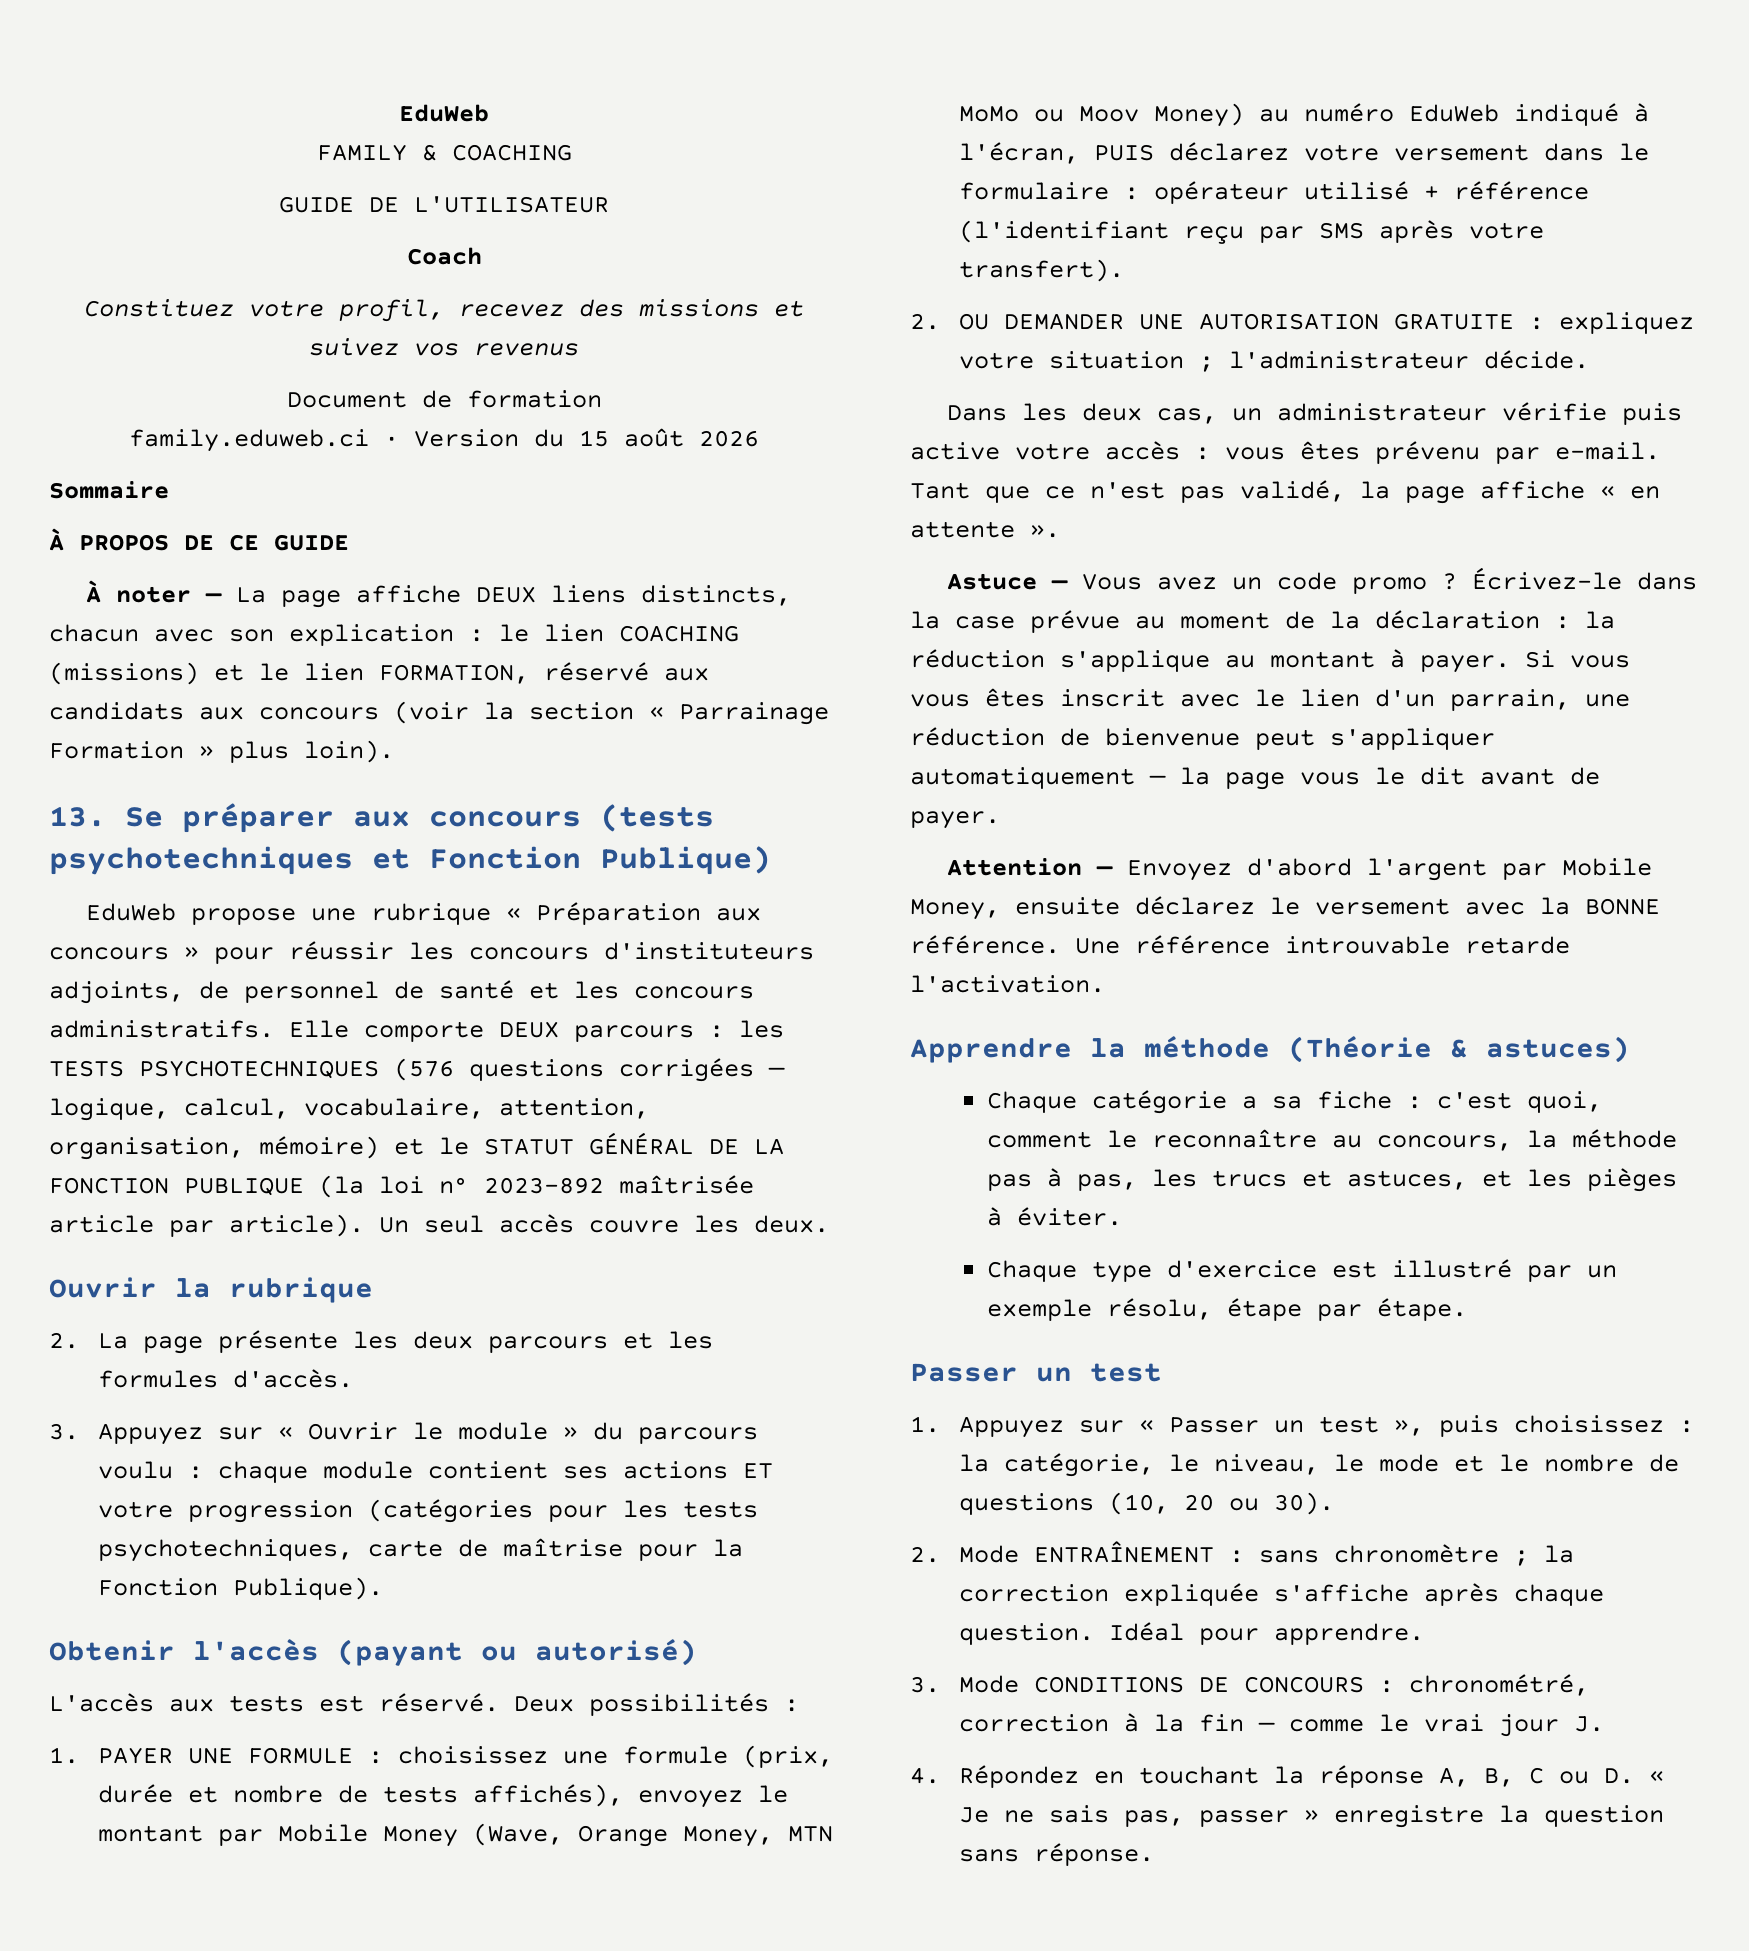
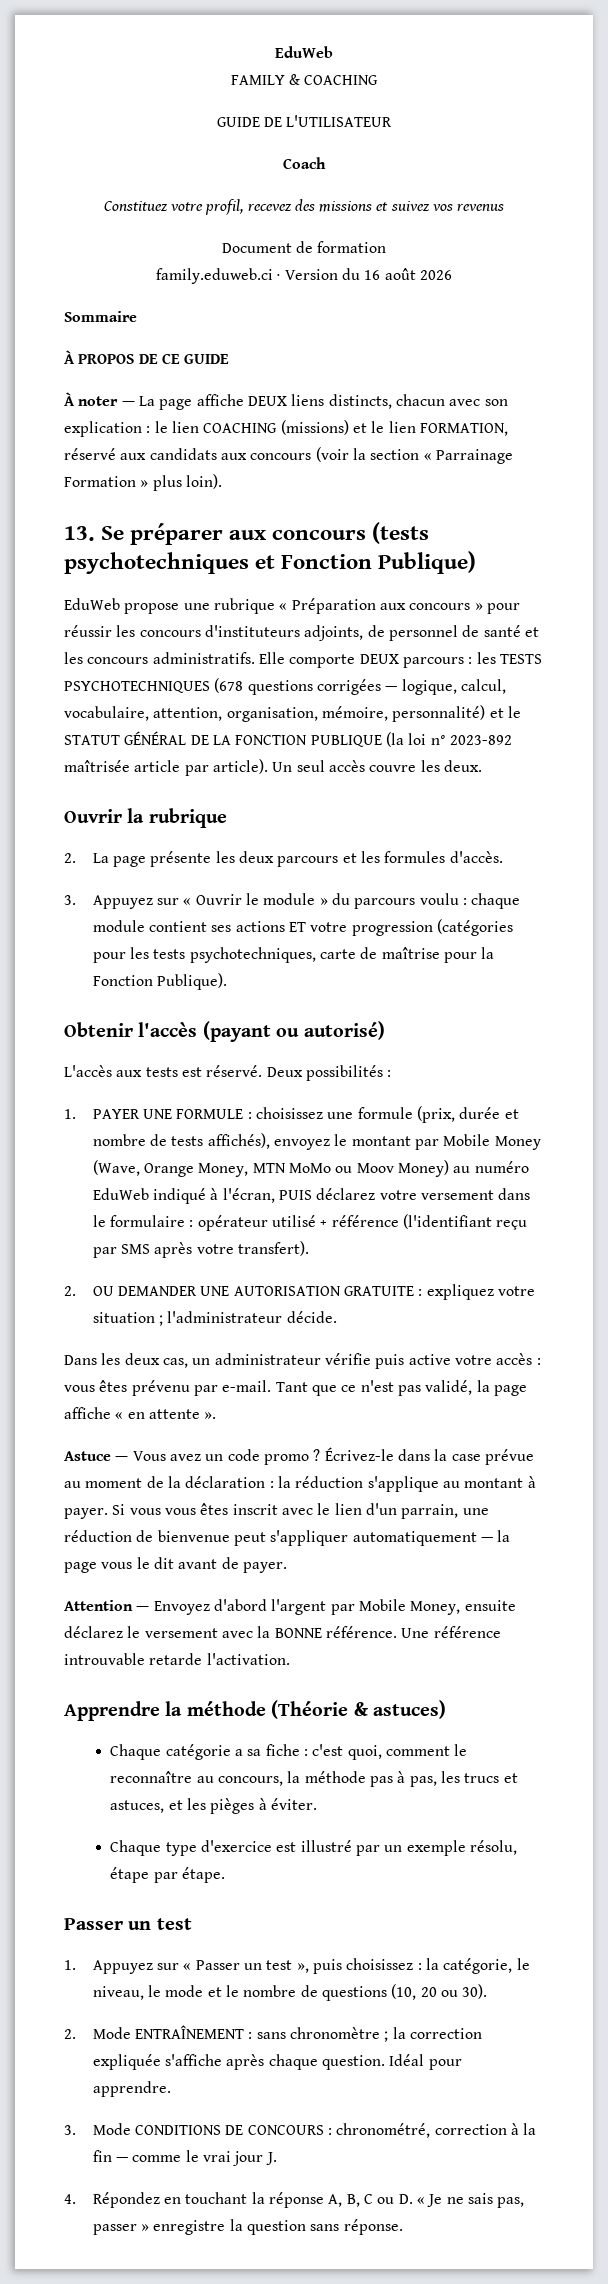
- family.eduweb.ci · Version du 15 août 2026
+ family.eduweb.ci · Version du 16 août 2026
- Elle comporte DEUX parcours : les TESTS PSYCHOTECHNIQUES (576 questions corrigées — logique, calcul, vocabulaire, attention, organisation, mémoire) et le STATUT GÉNÉRAL DE LA FONCTION PUBLIQUE (la loi n° 2023-892 maîtrisée article par article).
+ Elle comporte DEUX parcours : les TESTS PSYCHOTECHNIQUES (678 questions corrigées — logique, calcul, vocabulaire, attention, organisation, mémoire, personnalité) et le STATUT GÉNÉRAL DE LA FONCTION PUBLIQUE (la loi n° 2023-892 maîtrisée article par article).

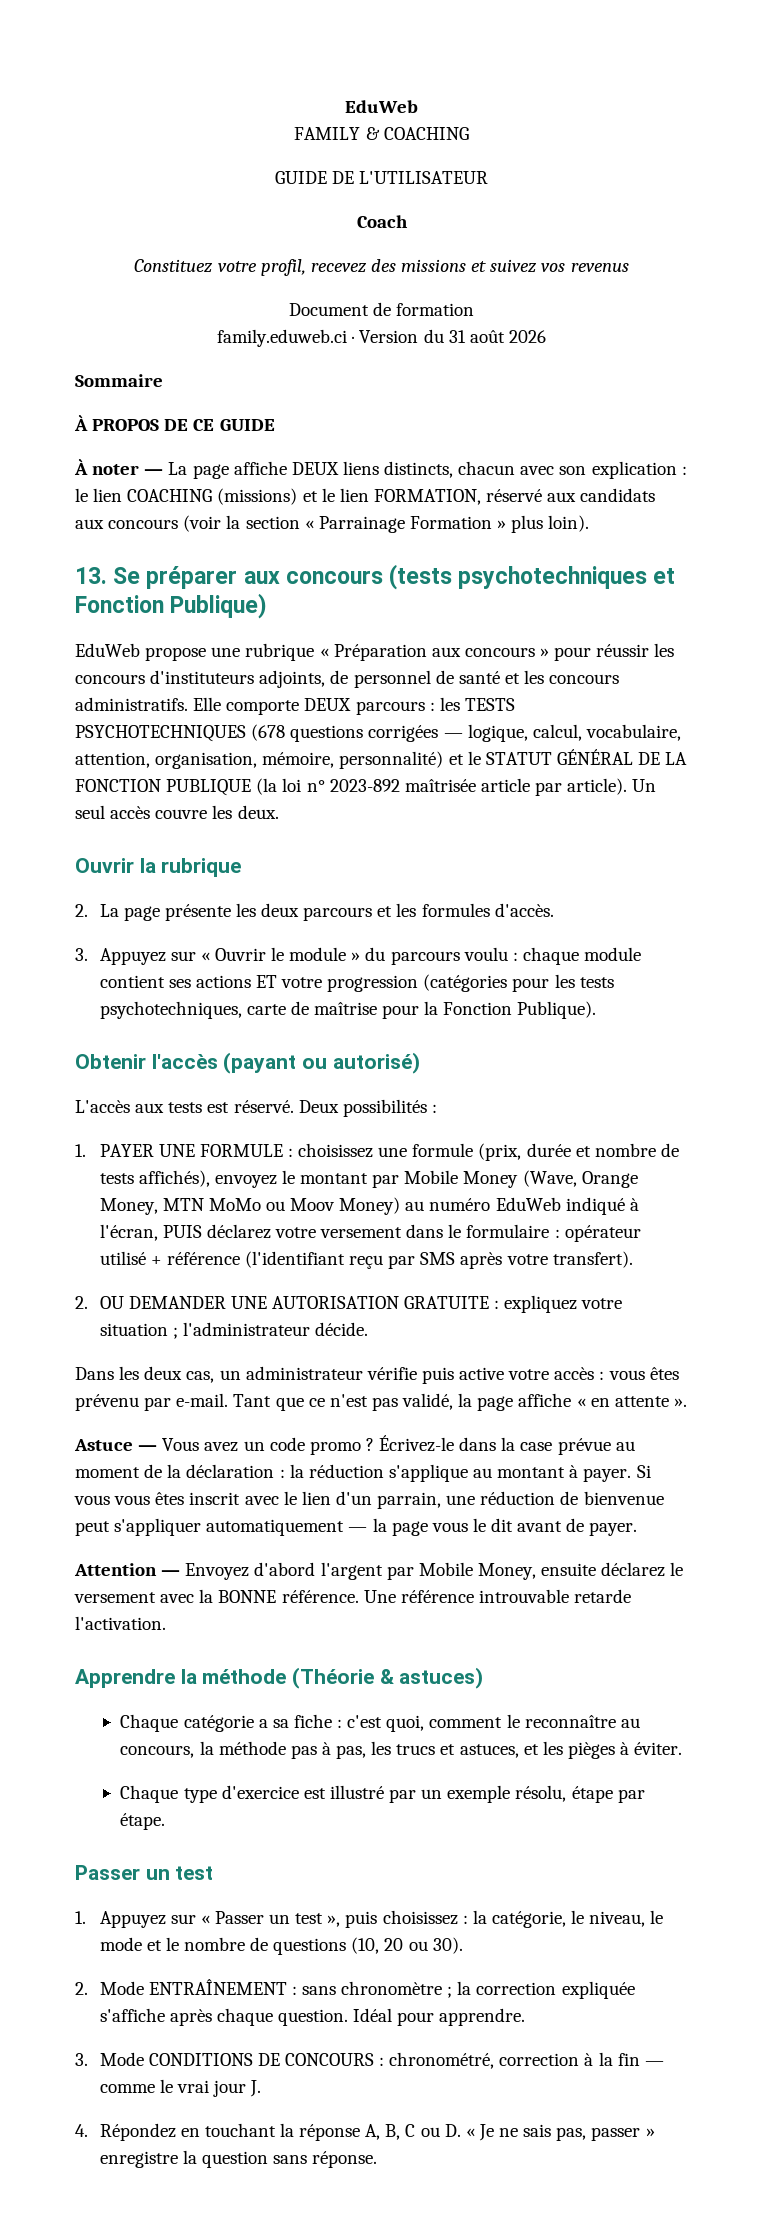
- family.eduweb.ci · Version du 16 août 2026
+ family.eduweb.ci · Version du 31 août 2026

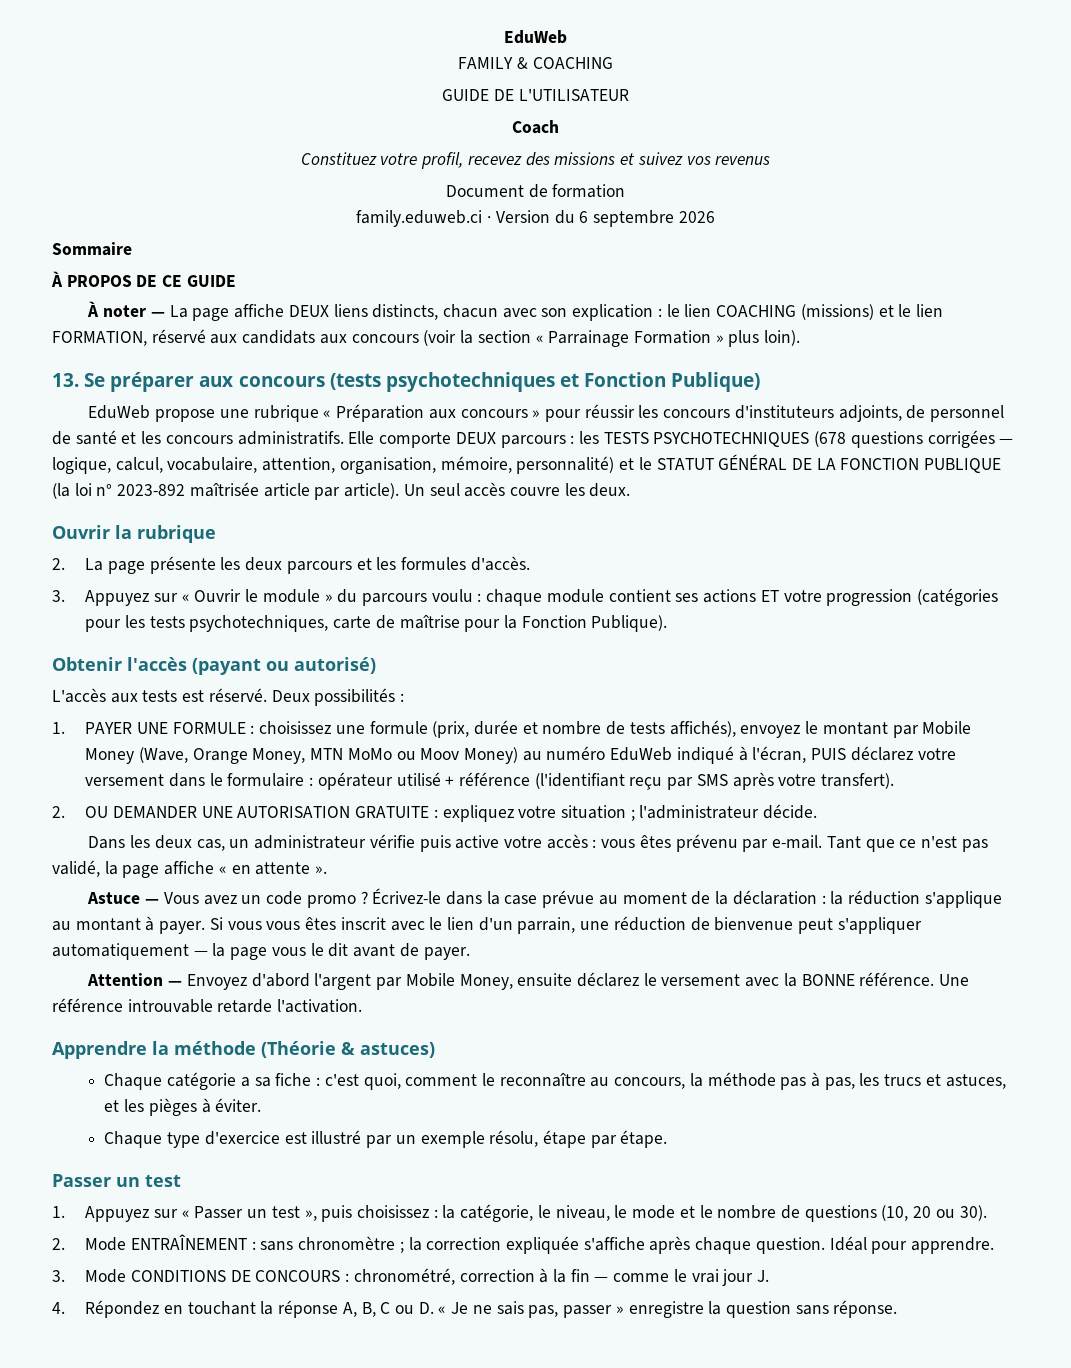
- family.eduweb.ci · Version du 31 août 2026
+ family.eduweb.ci · Version du 6 septembre 2026

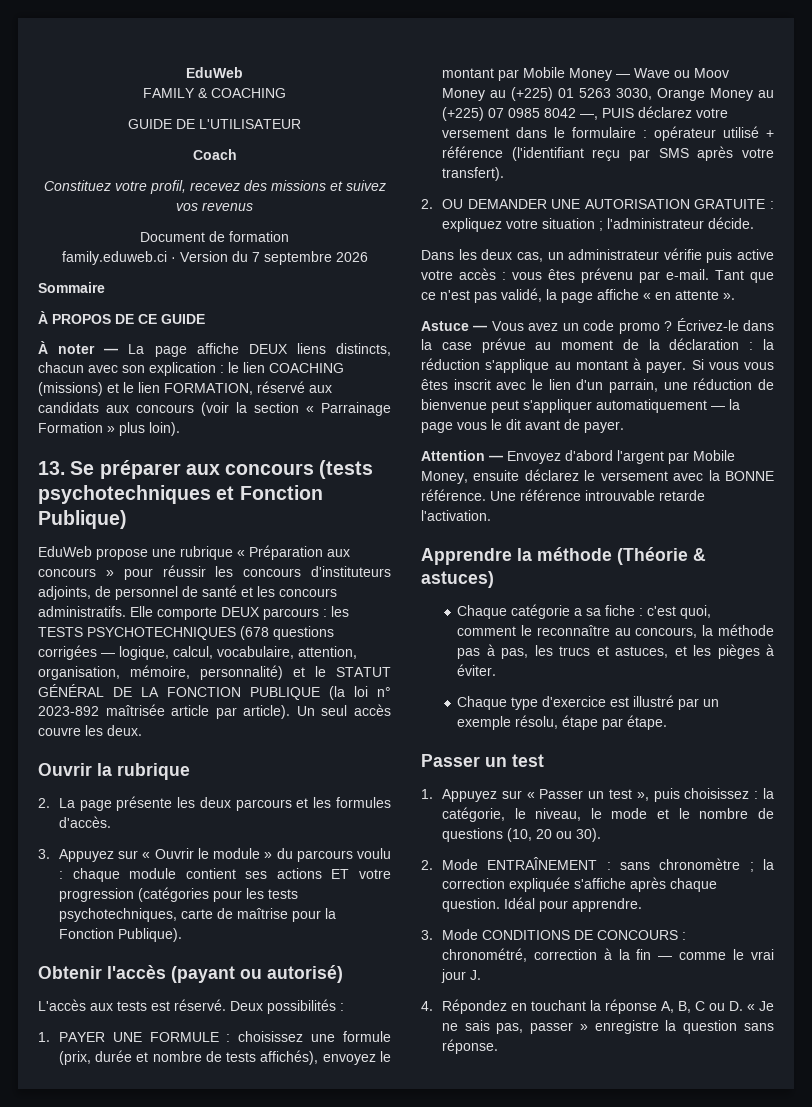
- family.eduweb.ci · Version du 6 septembre 2026
+ family.eduweb.ci · Version du 7 septembre 2026
- 1. PAYER UNE FORMULE : choisissez une formule (prix, durée et nombre de tests affichés), envoyez le montant par Mobile Money (Wave, Orange Money, MTN MoMo ou Moov Money) au numéro EduWeb indiqué à l'écran, PUIS déclarez votre versement dans le formulaire : opérateur utilisé + référence (l'identifiant reçu par SMS après votre transfert).
+ 1. PAYER UNE FORMULE : choisissez une formule (prix, durée et nombre de tests affichés), envoyez le montant par Mobile Money — Wave ou Moov Money au (+225) 01 5263 3030, Orange Money au (+225) 07 0985 8042 —, PUIS déclarez votre versement dans le formulaire : opérateur utilisé + référence (l'identifiant reçu par SMS après votre transfert).

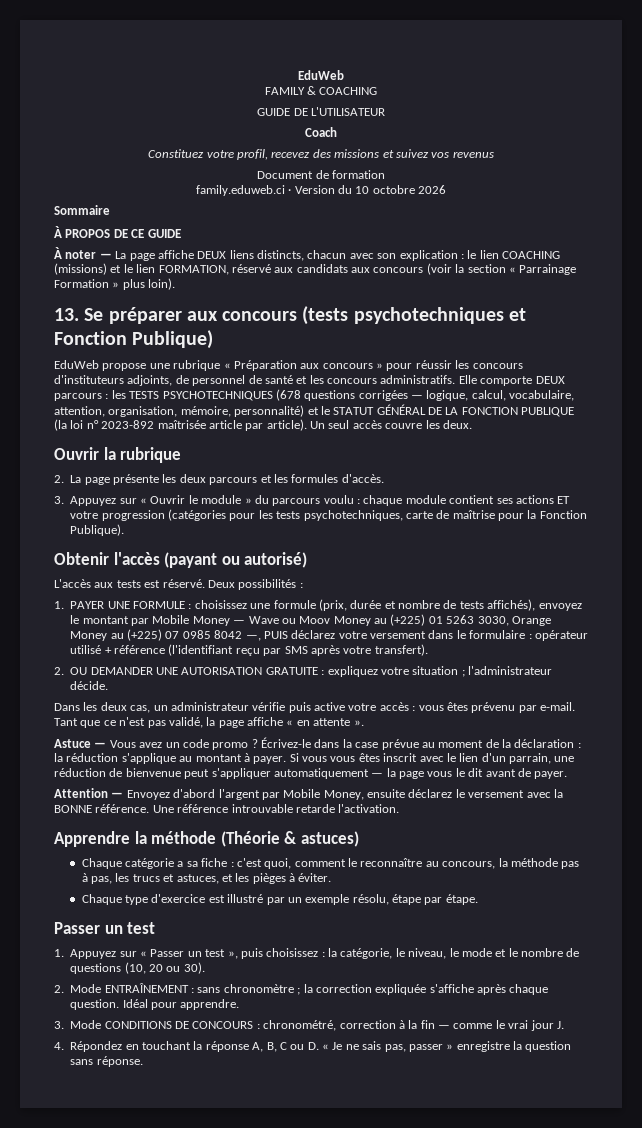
- family.eduweb.ci · Version du 7 septembre 2026
+ family.eduweb.ci · Version du 10 octobre 2026

